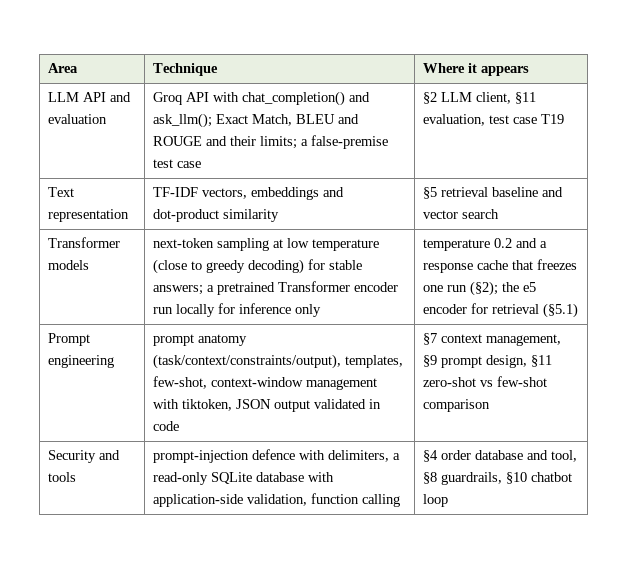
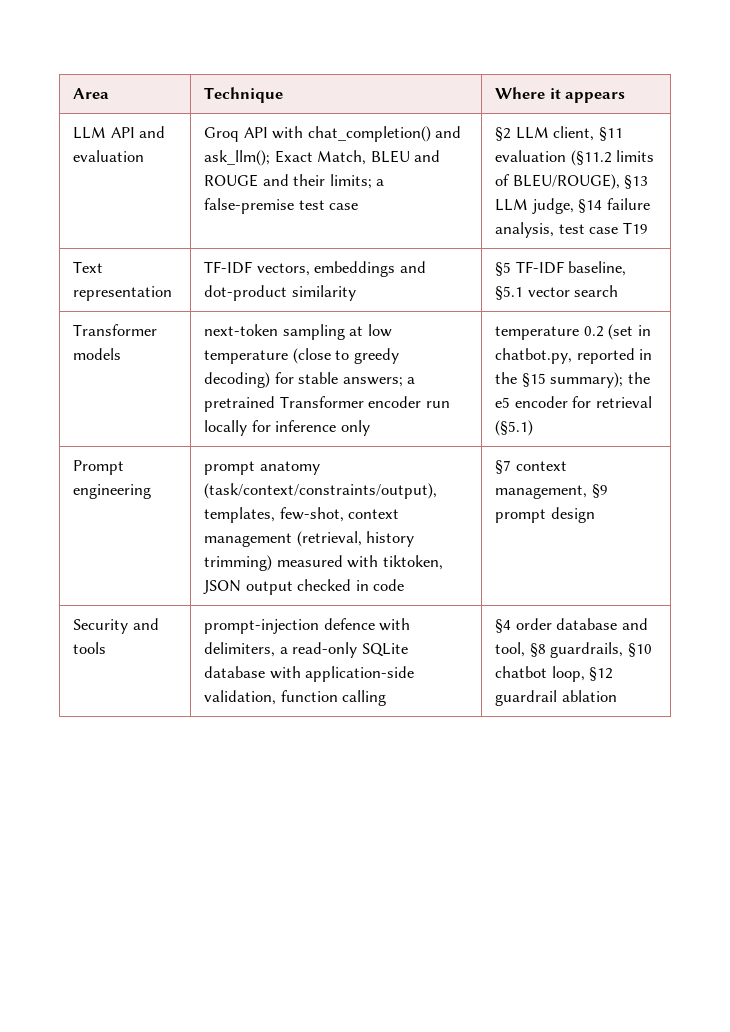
- LLM API and evaluation | Groq API with chat_completion() and ask_llm(); Exact Match, BLEU and ROUGE and their limits; a false-premise test case | §2 LLM client, §11 evaluation, test case T19
+ LLM API and evaluation | Groq API with chat_completion() and ask_llm(); Exact Match, BLEU and ROUGE and their limits; a false-premise test case | §2 LLM client, §11 evaluation (§11.2 limits of BLEU/ROUGE), §13 LLM judge, §14 failure analysis, test case T19
- Text representation | TF-IDF vectors, embeddings and dot-product similarity | §5 retrieval baseline and vector search
+ Text representation | TF-IDF vectors, embeddings and dot-product similarity | §5 TF-IDF baseline, §5.1 vector search
- Transformer models | next-token sampling at low temperature (close to greedy decoding) for stable answers; a pretrained Transformer encoder run locally for inference only | temperature 0.2 and a response cache that freezes one run (§2); the e5 encoder for retrieval (§5.1)
+ Transformer models | next-token sampling at low temperature (close to greedy decoding) for stable answers; a pretrained Transformer encoder run locally for inference only | temperature 0.2 (set in chatbot.py, reported in the §15 summary); the e5 encoder for retrieval (§5.1)
- Prompt engineering | prompt anatomy (task/context/constraints/output), templates, few-shot, context-window management with tiktoken, JSON output validated in code | §7 context management, §9 prompt design, §11 zero-shot vs few-shot comparison
+ Prompt engineering | prompt anatomy (task/context/constraints/output), templates, few-shot, context management (retrieval, history trimming) measured with tiktoken, JSON output checked in code | §7 context management, §9 prompt design
- Security and tools | prompt-injection defence with delimiters, a read-only SQLite database with application-side validation, function calling | §4 order database and tool, §8 guardrails, §10 chatbot loop
+ Security and tools | prompt-injection defence with delimiters, a read-only SQLite database with application-side validation, function calling | §4 order database and tool, §8 guardrails, §10 chatbot loop, §12 guardrail ablation

